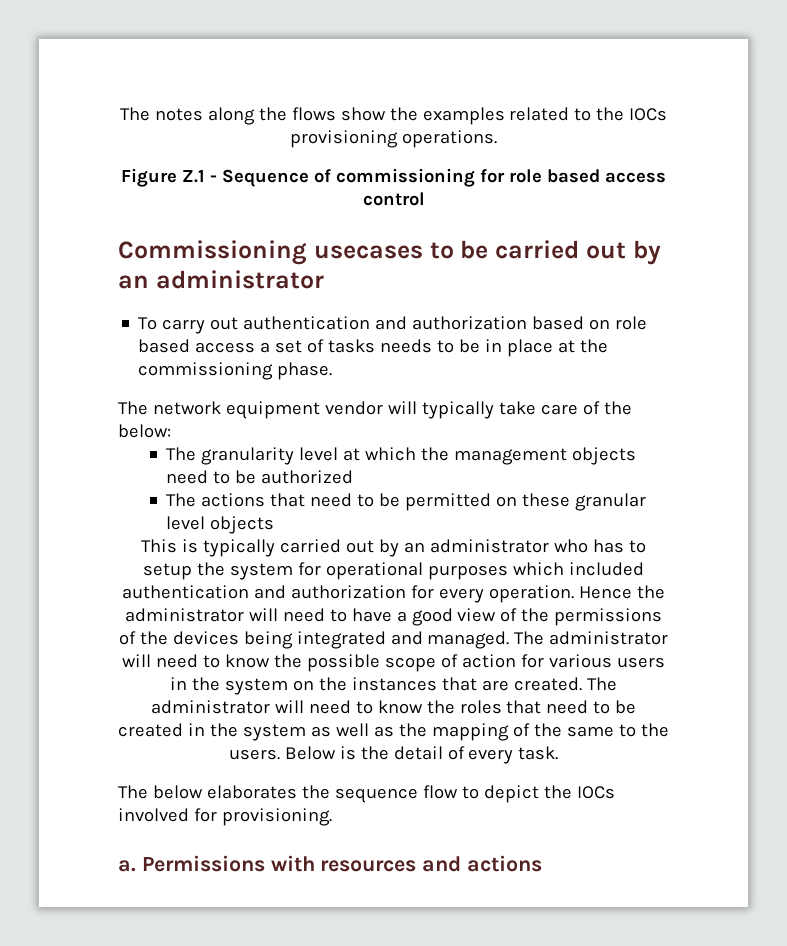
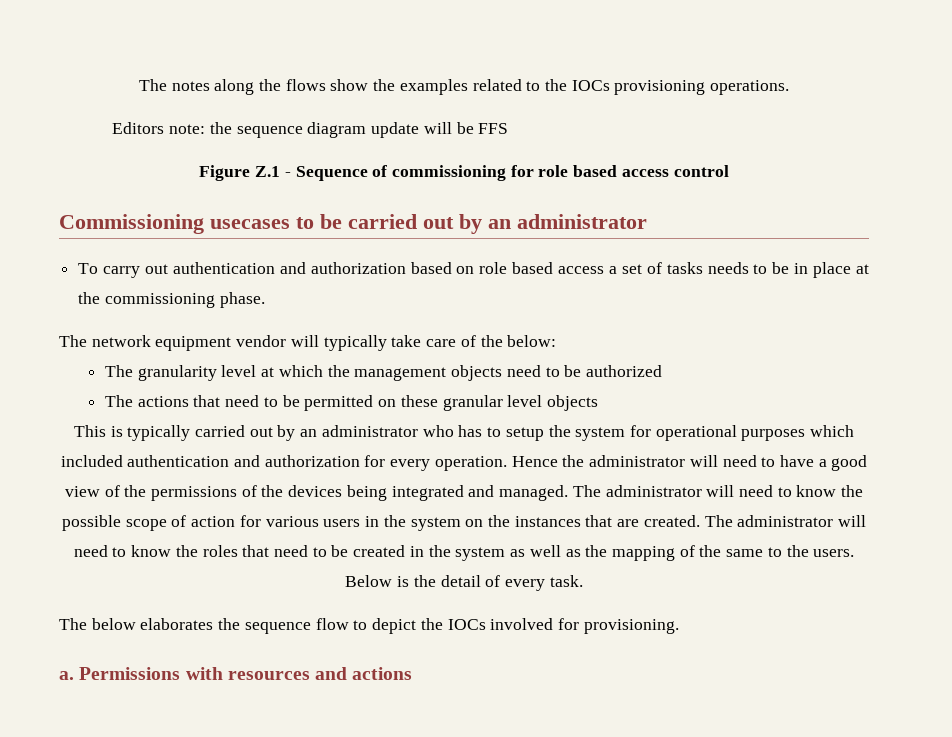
+ Editors note: the sequence diagram update will be FFS

